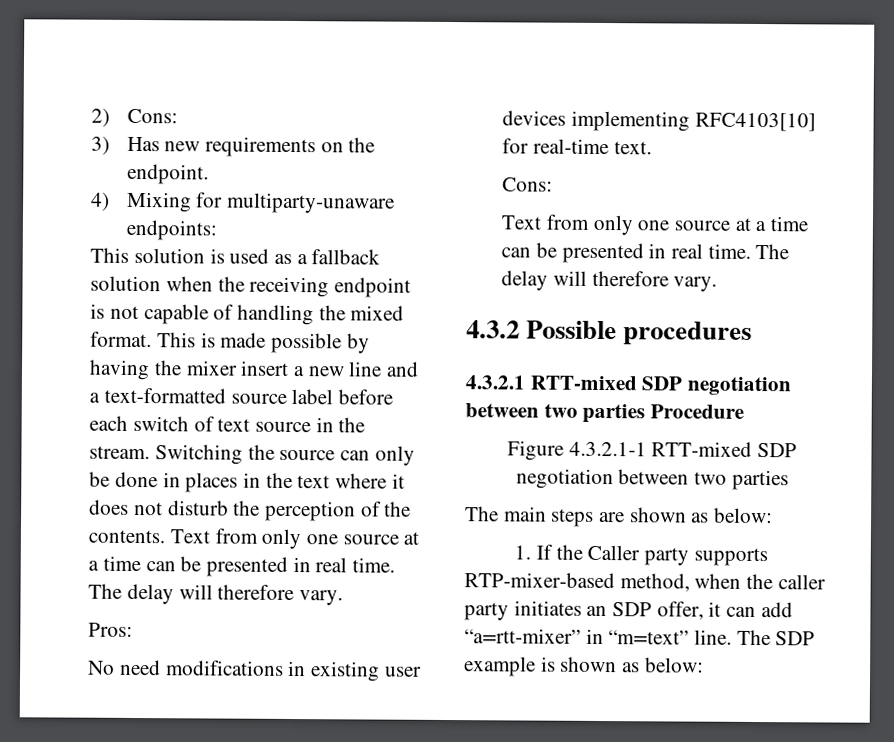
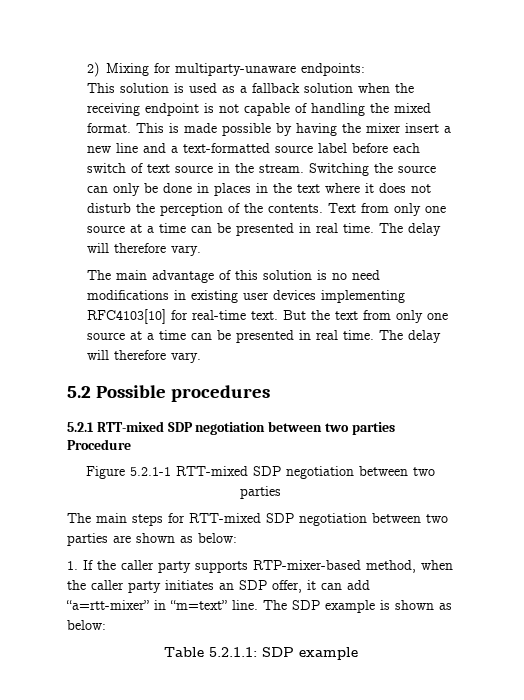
- 2) Cons:
- 3) Has new requirements on the endpoint.
- 4) Mixing for multiparty-unaware endpoints:
+ 2) Mixing for multiparty-unaware endpoints:
- Pros:
- No need modifications in existing user devices implementing RFC4103[10] for real-time text.
- Cons:
- Text from only one source at a time can be presented in real time.
+ The main advantage of this solution is no need modifications in existing user devices implementing RFC4103[10] for real-time text. But the text from only one source at a time can be presented in real time.
- 4.3.2 Possible procedures
+ 5.2 Possible procedures
- 4.3.2.1 RTT-mixed SDP negotiation between two parties Procedure
+ 5.2.1 RTT-mixed SDP negotiation between two parties Procedure
- Figure 4.3.2.1-1 RTT-mixed SDP negotiation between two parties
+ Figure 5.2.1-1 RTT-mixed SDP negotiation between two parties
- The main steps are shown as below:
+ The main steps for RTT-mixed SDP negotiation between two parties are shown as below:
- 1. If the Caller party supports RTP-mixer-based method, when the caller party initiates an SDP offer, it can add “a=rtt-mixer” in “m=text” line.
+ 1. If the caller party supports RTP-mixer-based method, when the caller party initiates an SDP offer, it can add “a=rtt-mixer” in “m=text” line.
+ Table 5.2.1.1: SDP example

